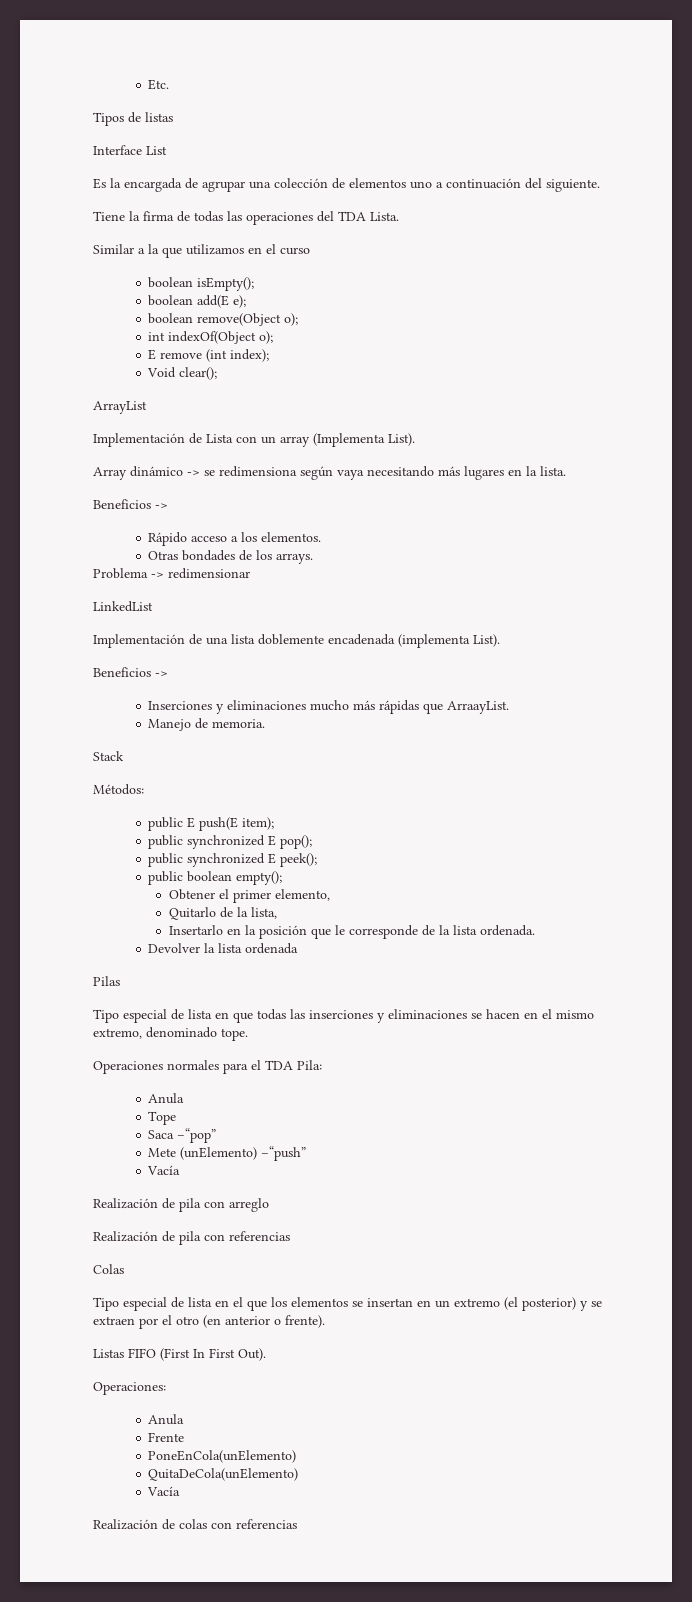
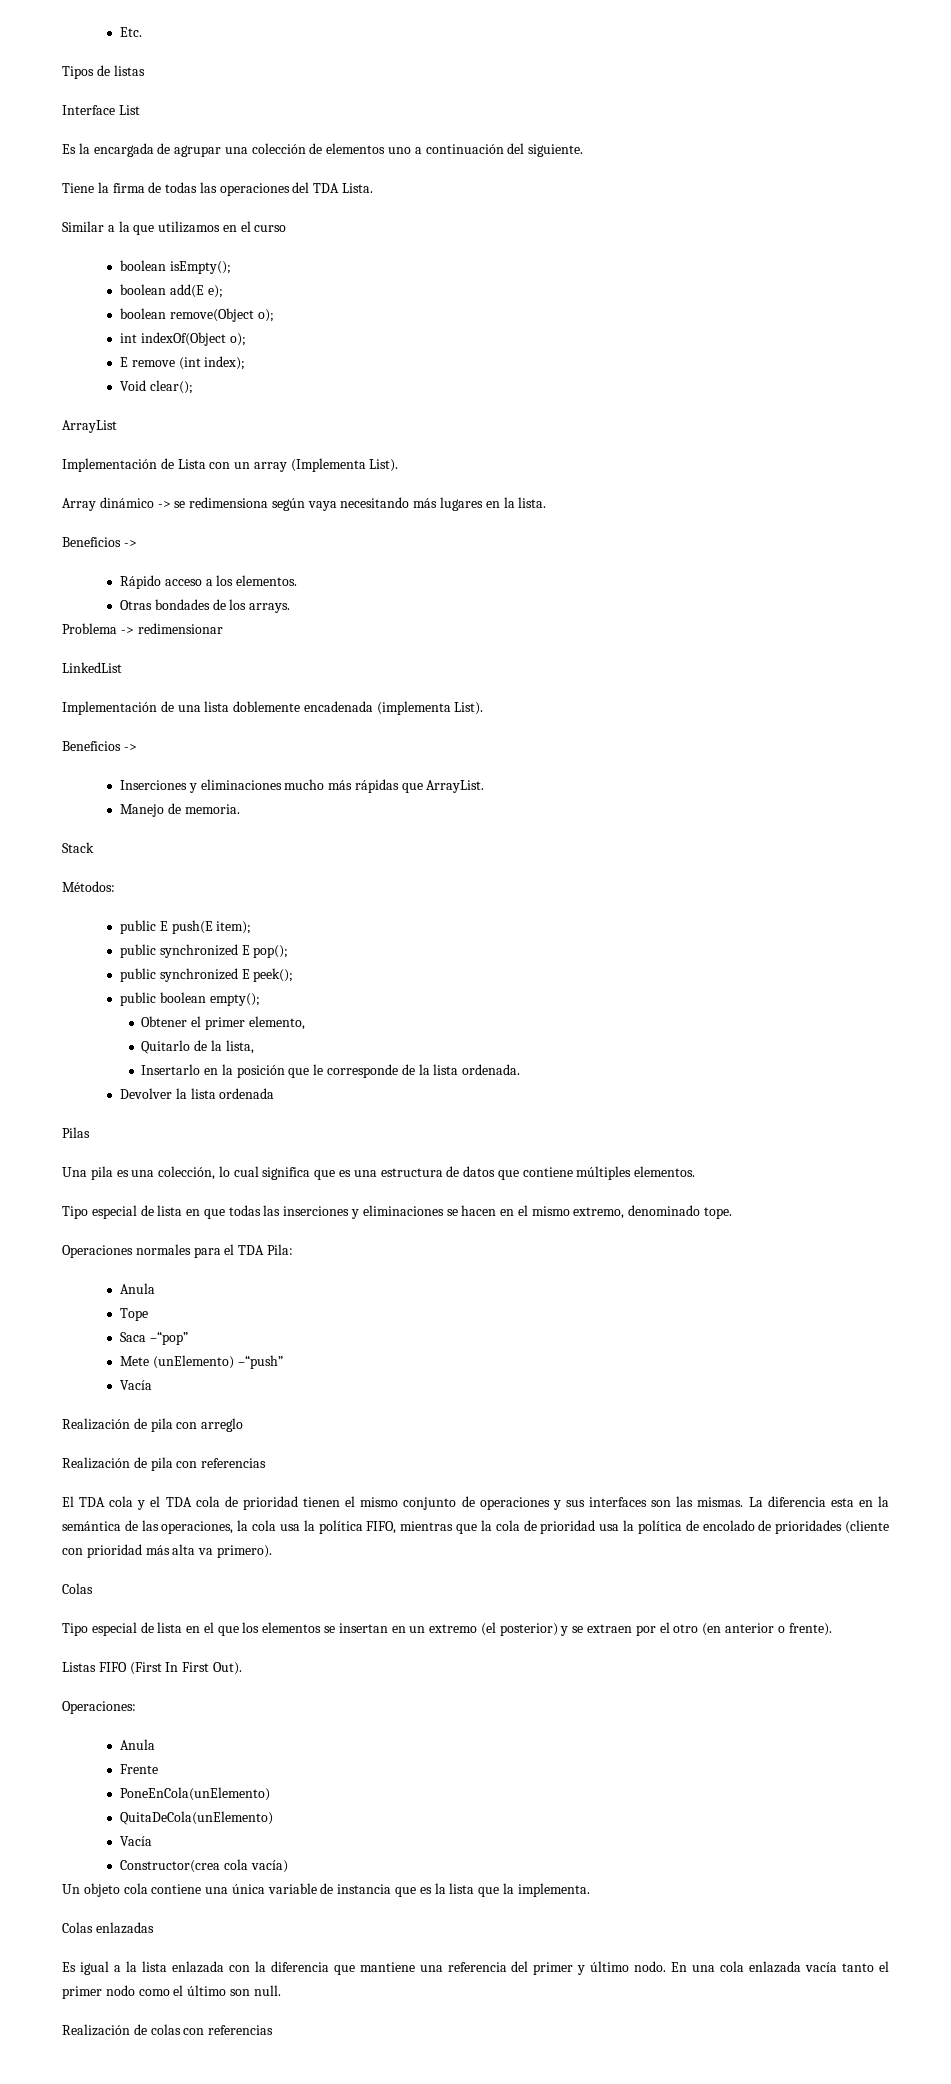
- Inserciones y eliminaciones mucho más rápidas que ArraayList.
+ Inserciones y eliminaciones mucho más rápidas que ArrayList.
+ Una pila es una colección, lo cual significa que es una estructura de datos que contiene múltiples elementos.
+ El TDA cola y el TDA cola de prioridad tienen el mismo conjunto de operaciones y sus interfaces son las mismas. La diferencia esta en la semántica de las operaciones, la cola usa la política FIFO, mientras que la cola de prioridad usa la política de encolado de prioridades (cliente con prioridad más alta va primero).
+ Constructor(crea cola vacía)
+ Un objeto cola contiene una única variable de instancia que es la lista que la implementa.
+ Colas enlazadas
+ Es igual a la lista enlazada con la diferencia que mantiene una referencia del primer y último nodo. En una cola enlazada vacía tanto el primer nodo como el último son null.

